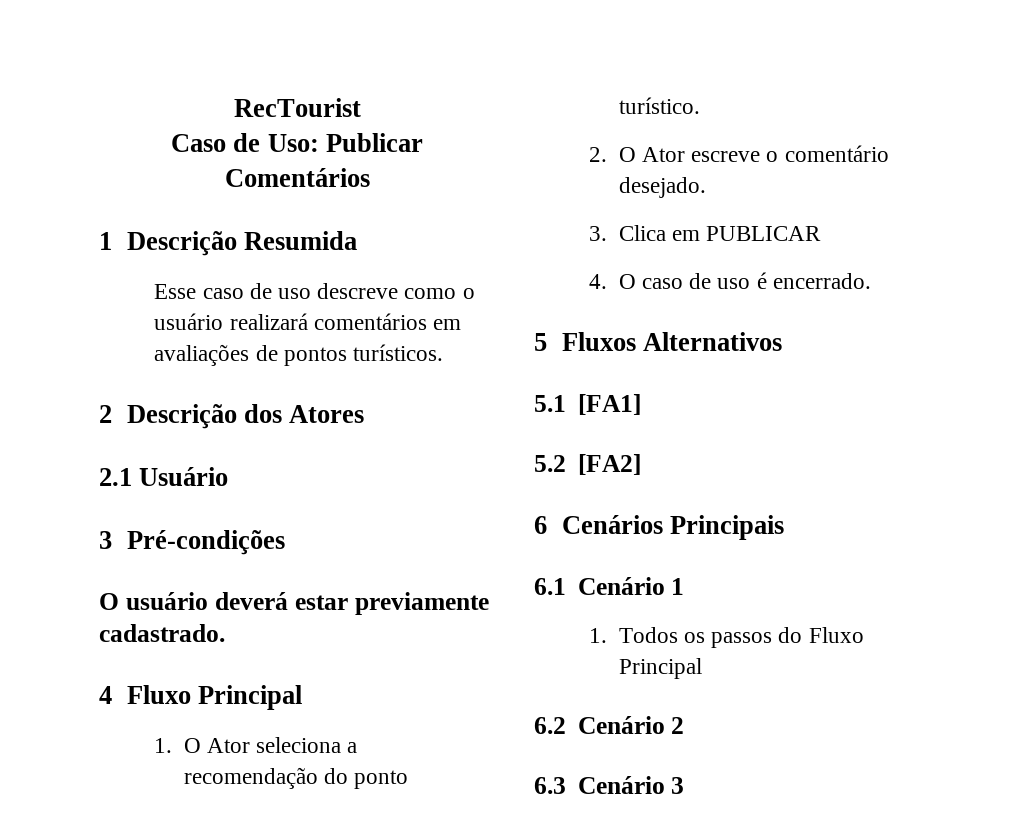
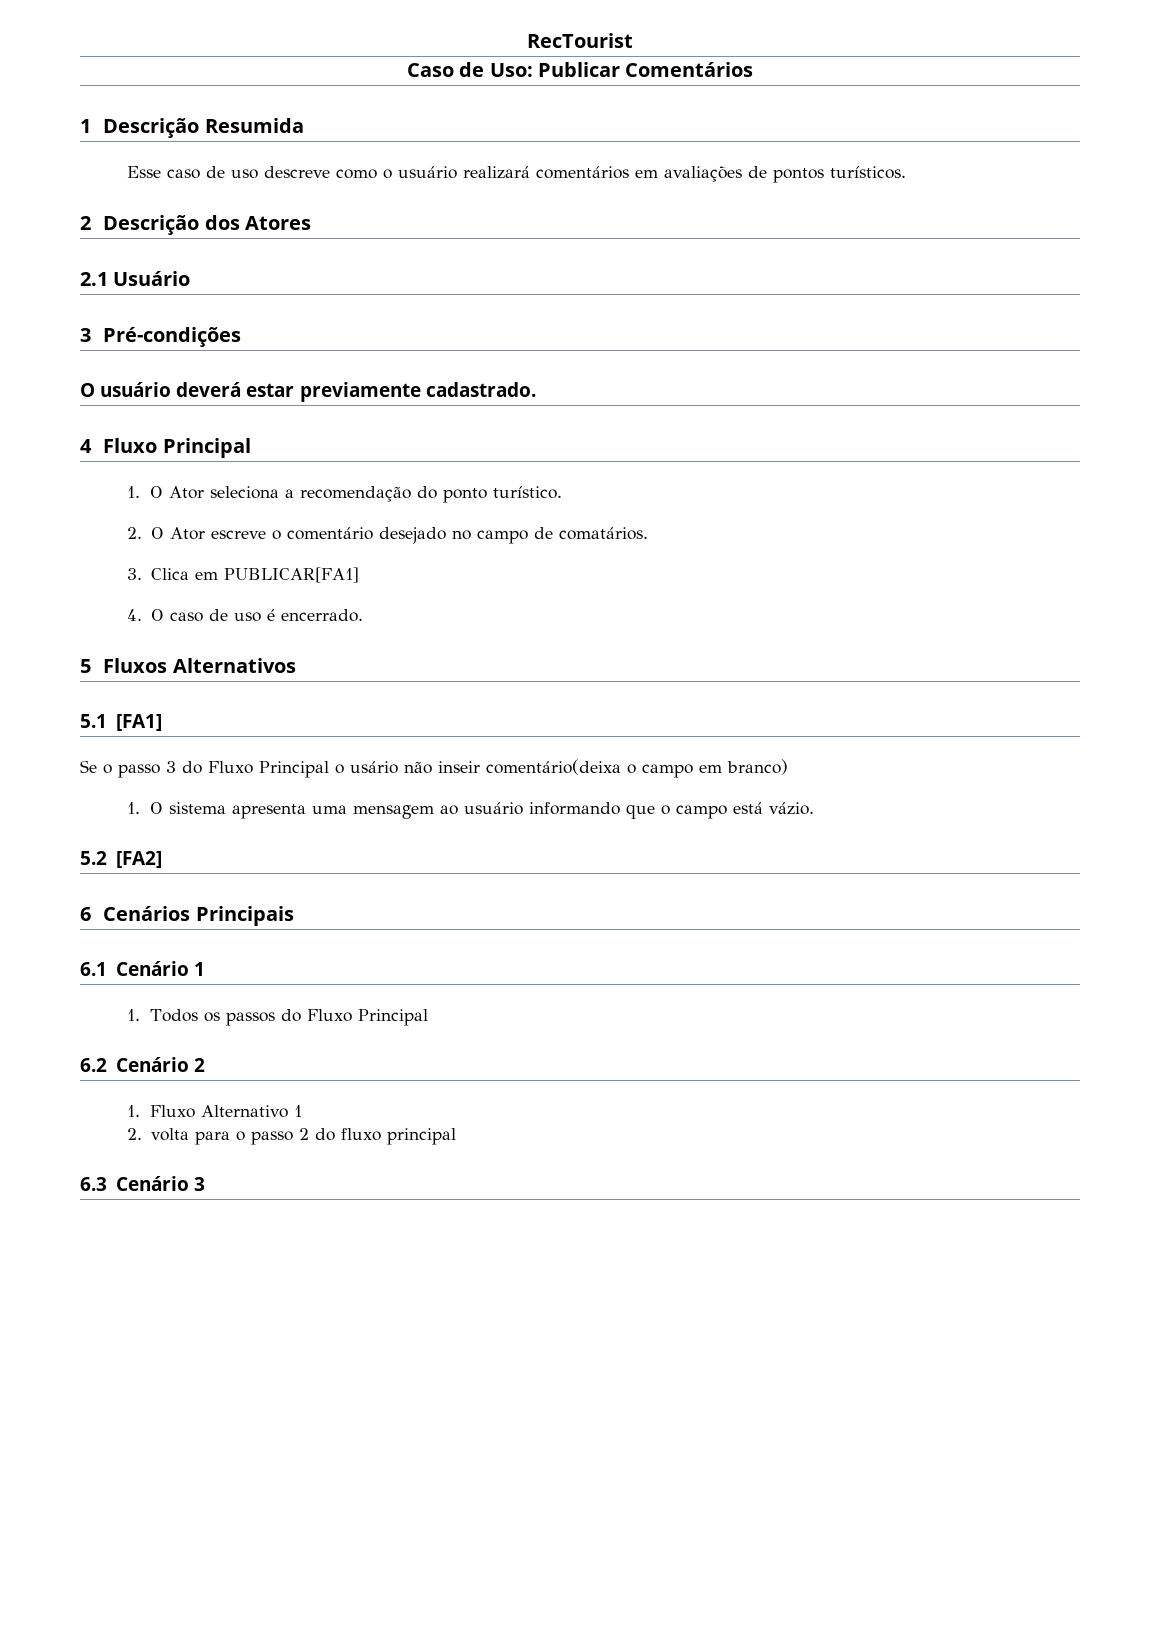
- 2. O Ator escreve o comentário desejado.
+ 2. O Ator escreve o comentário desejado no campo de comatários.
- 3. Clica em PUBLICAR
+ 3. Clica em PUBLICAR[FA1]
+ Se o passo 3 do Fluxo Principal o usário não inseir comentário(deixa o campo em branco)
+ 1. O sistema apresenta uma mensagem ao usuário informando que o campo está vázio.
+ 1. Fluxo Alternativo 1
+ 2. volta para o passo 2 do fluxo principal

